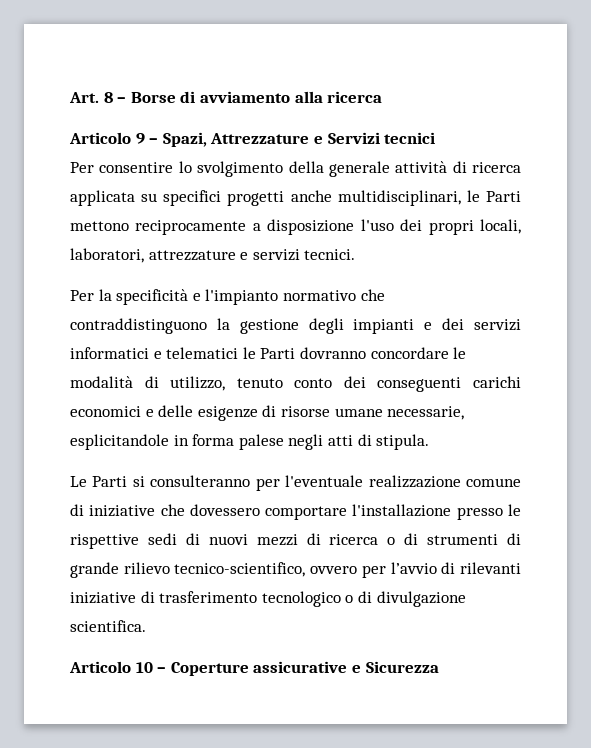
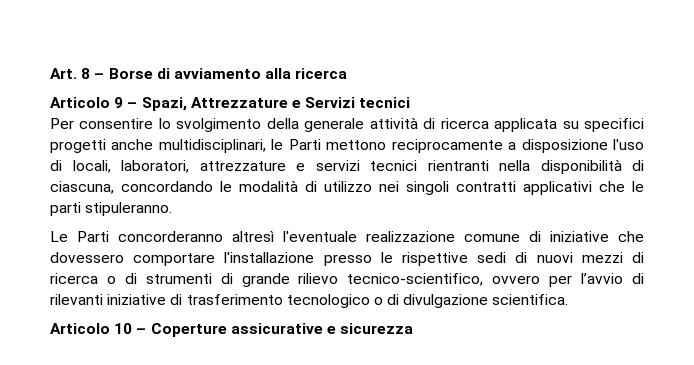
- Per consentire lo svolgimento della generale attività di ricerca applicata su specifici progetti anche multidisciplinari, le Parti mettono reciprocamente a disposizione l'uso dei propri locali, laboratori, attrezzature e servizi tecnici.
- Per la specificità e l'impianto normativo che contraddistinguono la gestione degli impianti e dei servizi informatici e telematici le Parti dovranno concordare le modalità di utilizzo, tenuto conto dei conseguenti carichi economici e delle esigenze di risorse umane necessarie, esplicitandole in forma palese negli atti di stipula.
+ Per consentire lo svolgimento della generale attività di ricerca applicata su specifici progetti anche multidisciplinari, le Parti mettono reciprocamente a disposizione l'uso di locali, laboratori, attrezzature e servizi tecnici rientranti nella disponibilità di ciascuna, concordando le modalità di utilizzo nei singoli contratti applicativi che le parti stipuleranno.
- Le Parti si consulteranno per l'eventuale realizzazione comune di iniziative che dovessero comportare l'installazione presso le rispettive sedi di nuovi mezzi di ricerca o di strumenti di grande rilievo tecnico-scientifico, ovvero per l’avvio di rilevanti iniziative di trasferimento tecnologico o di divulgazione scientifica.
+ Le Parti concorderanno altresì l'eventuale realizzazione comune di iniziative che dovessero comportare l'installazione presso le rispettive sedi di nuovi mezzi di ricerca o di strumenti di grande rilievo tecnico-scientifico, ovvero per l’avvio di rilevanti iniziative di trasferimento tecnologico o di divulgazione scientifica.
- Articolo 10 – Coperture assicurative e Sicurezza
+ Articolo 10 – Coperture assicurative e sicurezza

